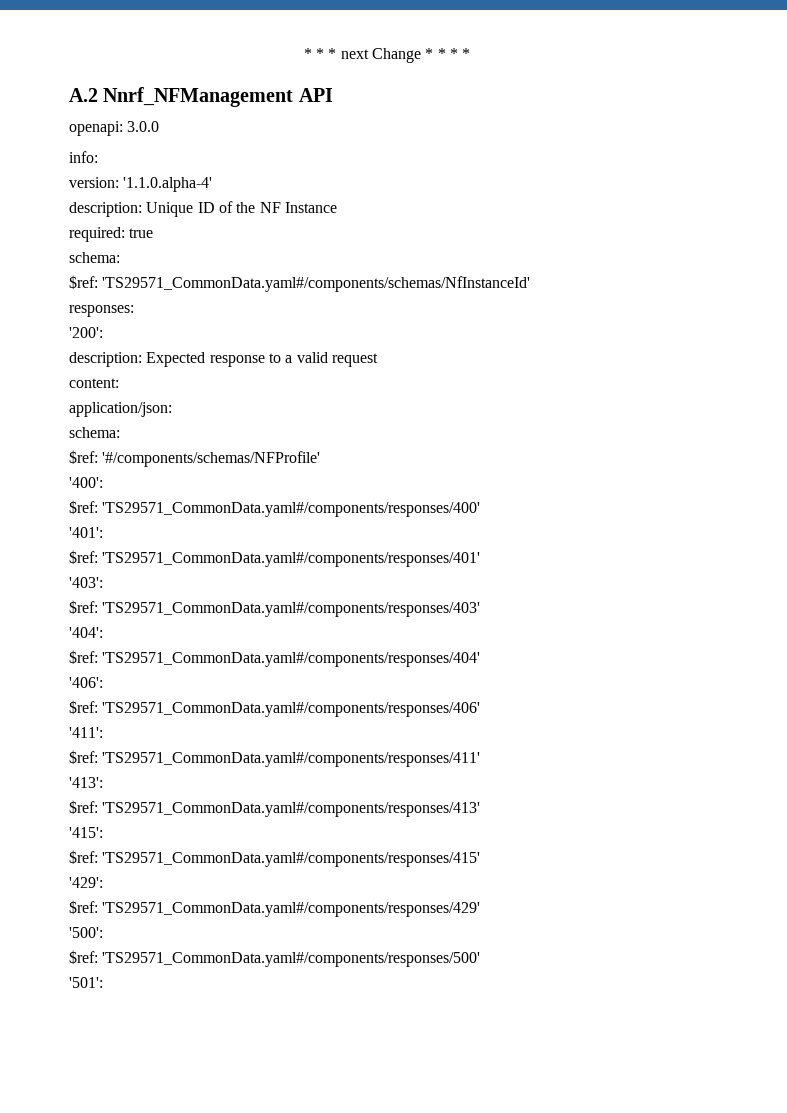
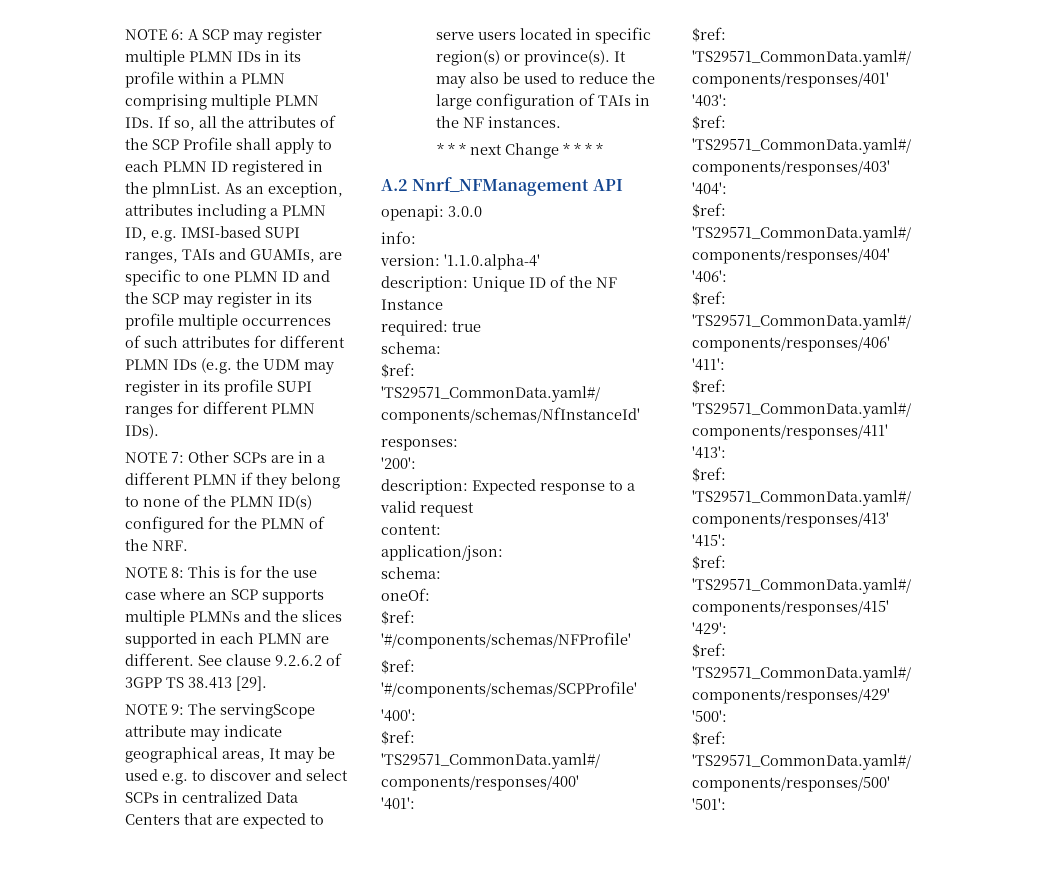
+ NOTE 6: A SCP may register multiple PLMN IDs in its profile within a PLMN comprising multiple PLMN IDs. If so, all the attributes of the SCP Profile shall apply to each PLMN ID registered in the plmnList. As an exception, attributes including a PLMN ID, e.g. IMSI-based SUPI ranges, TAIs and GUAMIs, are specific to one PLMN ID and the SCP may register in its profile multiple occurrences of such attributes for different PLMN IDs (e.g. the UDM may register in its profile SUPI ranges for different PLMN IDs).
+ NOTE 7: Other SCPs are in a different PLMN if they belong to none of the PLMN ID(s) configured for the PLMN of the NRF.
+ NOTE 8: This is for the use case where an SCP supports multiple PLMNs and the slices supported in each PLMN are different. See clause 9.2.6.2 of 3GPP TS 38.413 [29].
+ NOTE 9: The servingScope attribute may indicate geographical areas, It may be used e.g. to discover and select SCPs in centralized Data Centers that are expected to serve users located in specific region(s) or province(s). It may also be used to reduce the large configuration of TAIs in the NF instances.
+ oneOf:
+ $ref: '#/components/schemas/SCPProfile'

